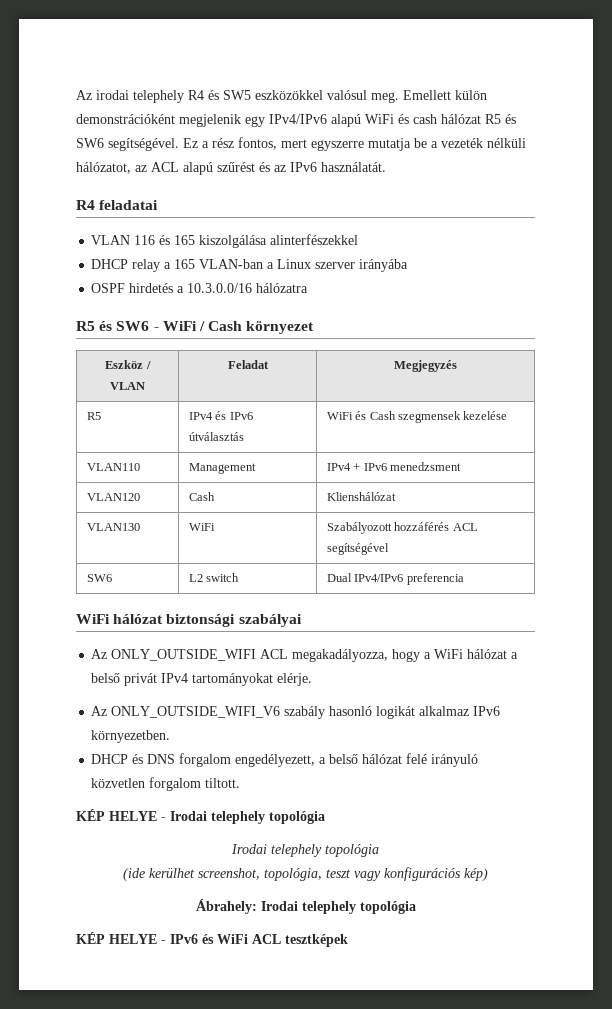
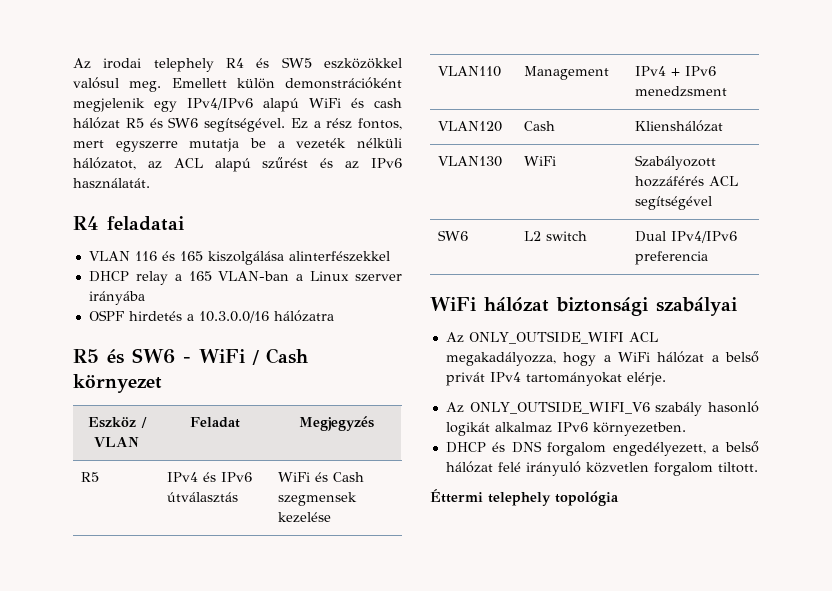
- KÉP HELYE - Irodai telephely topológia
- Irodai telephely topológia
- (ide kerülhet screenshot, topológia, teszt vagy konfigurációs kép)
- Ábrahely: Irodai telephely topológia
- KÉP HELYE - IPv6 és WiFi ACL tesztképek
+ Éttermi telephely topológia

